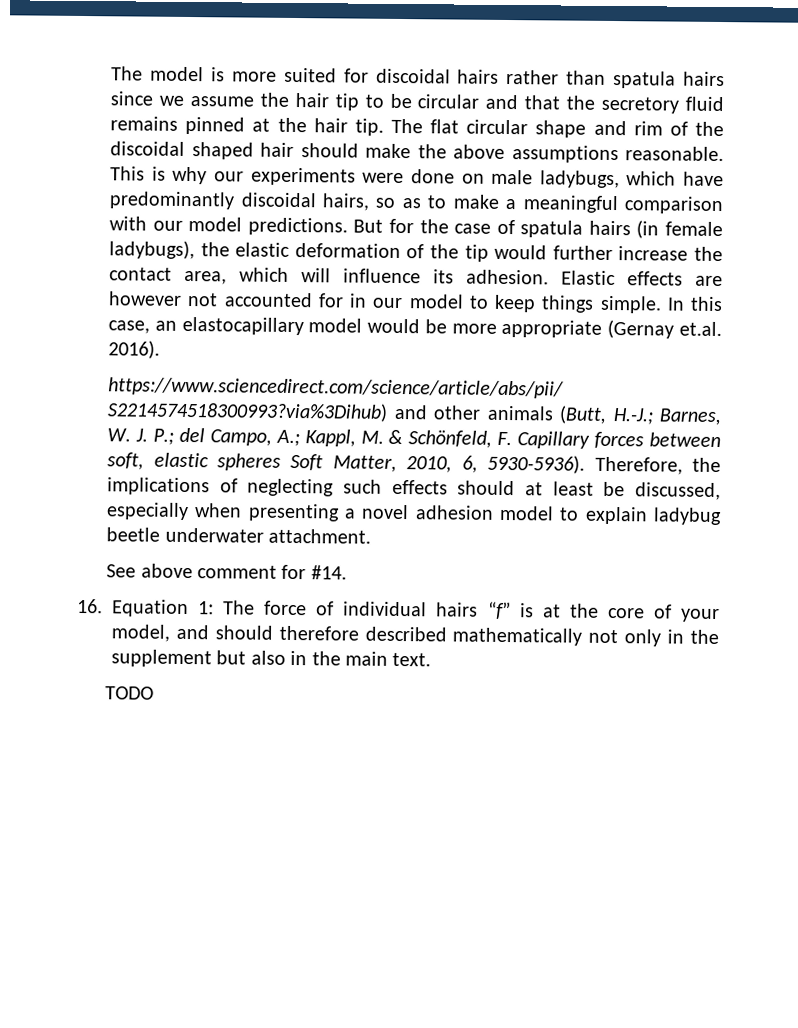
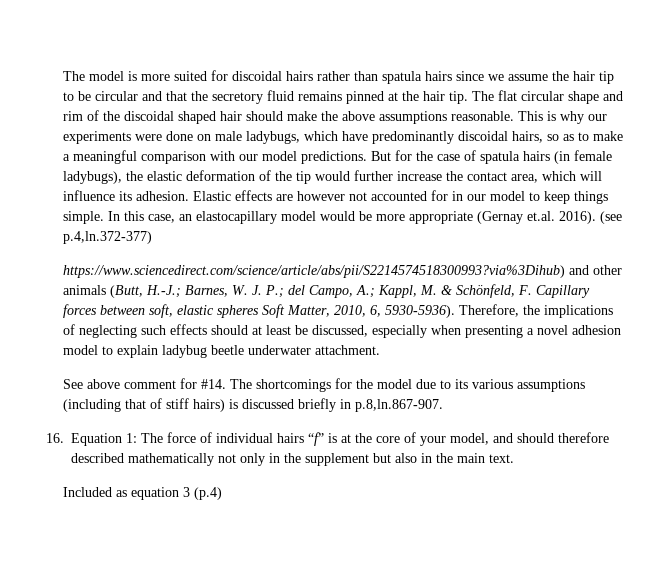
+ (see p.4,ln.372-377)
+ The shortcomings for the model due to its various assumptions (including that of stiff hairs) is discussed briefly in p.8,ln.867-907.
- TODO
+ Included as equation 3 (p.4)

